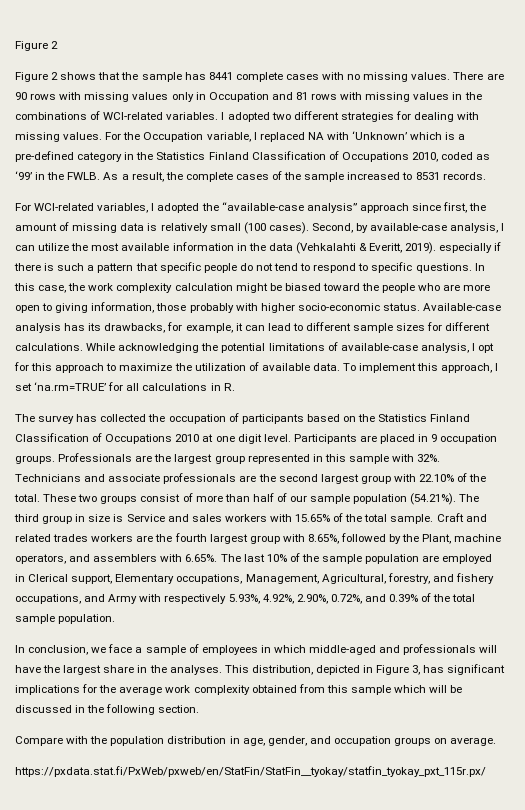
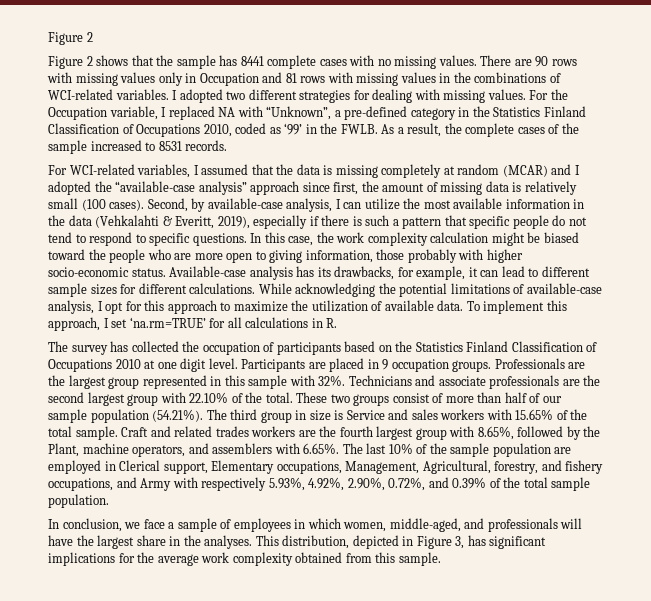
- For the Occupation variable, I replaced NA with ‘Unknown’ which is a pre-defined category in the Statistics Finland Classification of Occupations 2010, coded as ‘99’ in the FWLB.
+ For the Occupation variable, I replaced NA with “Unknown”, a pre-defined category in the Statistics Finland Classification of Occupations 2010, coded as ‘99’ in the FWLB.
- For WCI-related variables, I adopted the “available-case analysis” approach since first, the amount of missing data is relatively small (100 cases).
+ For WCI-related variables, I assumed that the data is missing completely at random (MCAR) and I adopted the “available-case analysis” approach since first, the amount of missing data is relatively small (100 cases).
- Second, by available-case analysis, I can utilize the most available information in the data (Vehkalahti & Everitt, 2019). especially if there is such a pattern that specific people do not tend to respond to specific questions.
+ Second, by available-case analysis, I can utilize the most available information in the data (Vehkalahti & Everitt, 2019), especially if there is such a pattern that specific people do not tend to respond to specific questions.
- In conclusion, we face a sample of employees in which middle-aged and professionals will have the largest share in the analyses.
+ In conclusion, we face a sample of employees in which women, middle-aged, and professionals will have the largest share in the analyses.
- This distribution, depicted in Figure 3, has significant implications for the average work complexity obtained from this sample which will be discussed in the following section.
- Compare with the population distribution in age, gender, and occupation groups on average.
- https://pxdata.stat.fi/PxWeb/pxweb/en/StatFin/StatFin__tyokay/statfin_tyokay_pxt_115r.px/
+ This distribution, depicted in Figure 3, has significant implications for the average work complexity obtained from this sample.

